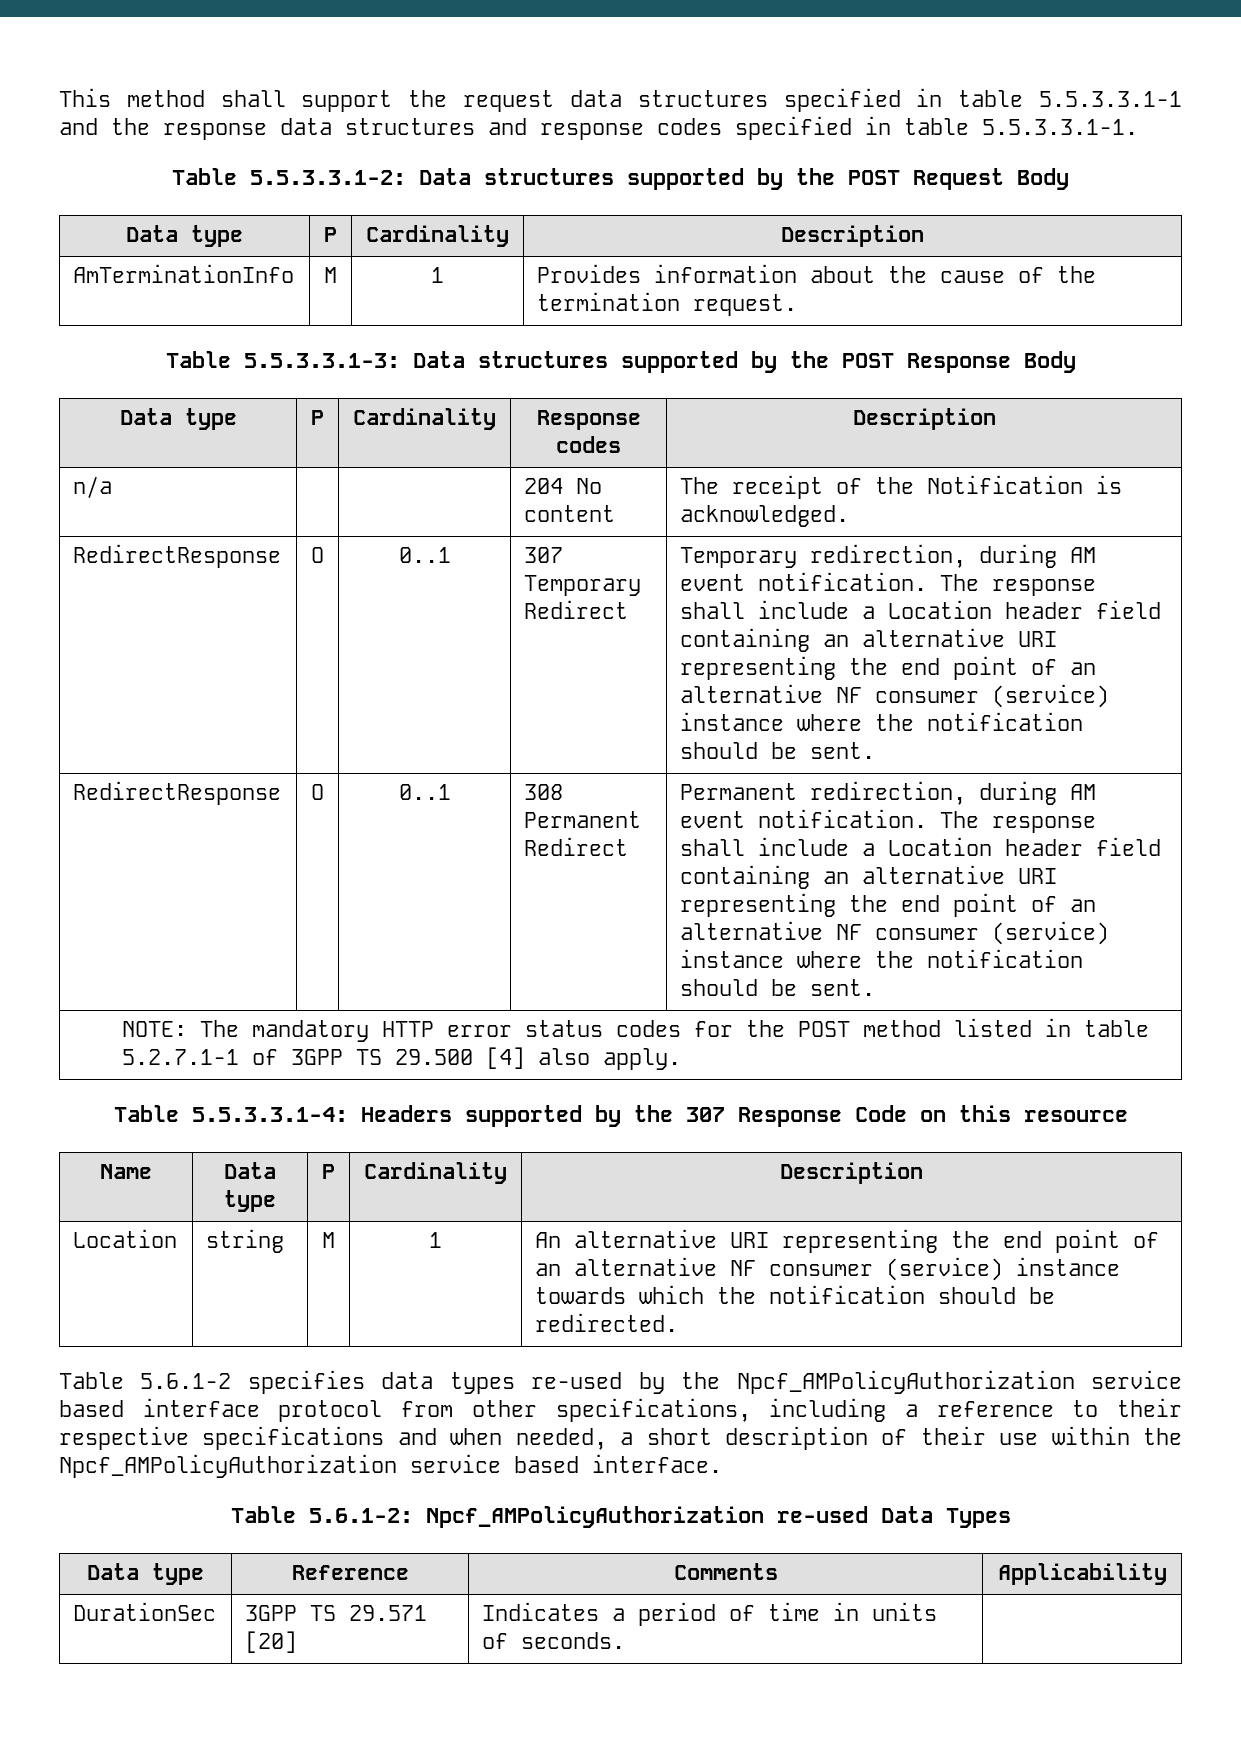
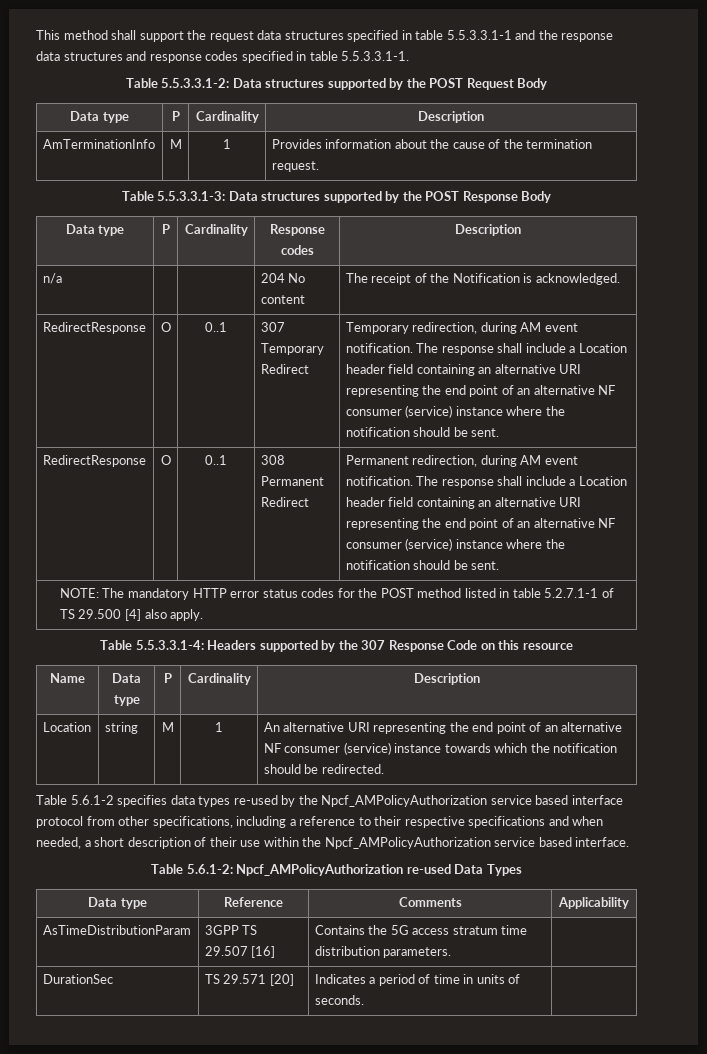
- NOTE: The mandatory HTTP error status codes for the POST method listed in table 5.2.7.1-1 of 3GPP TS 29.500 [4] also apply.
+ NOTE: The mandatory HTTP error status codes for the POST method listed in table 5.2.7.1-1 of TS 29.500 [4] also apply.
+ AsTimeDistributionParam | 3GPP TS 29.507 [16] | Contains the 5G access stratum time distribution parameters. |
- DurationSec | 3GPP TS 29.571 [20] | Indicates a period of time in units of seconds. |
+ DurationSec | TS 29.571 [20] | Indicates a period of time in units of seconds. |

